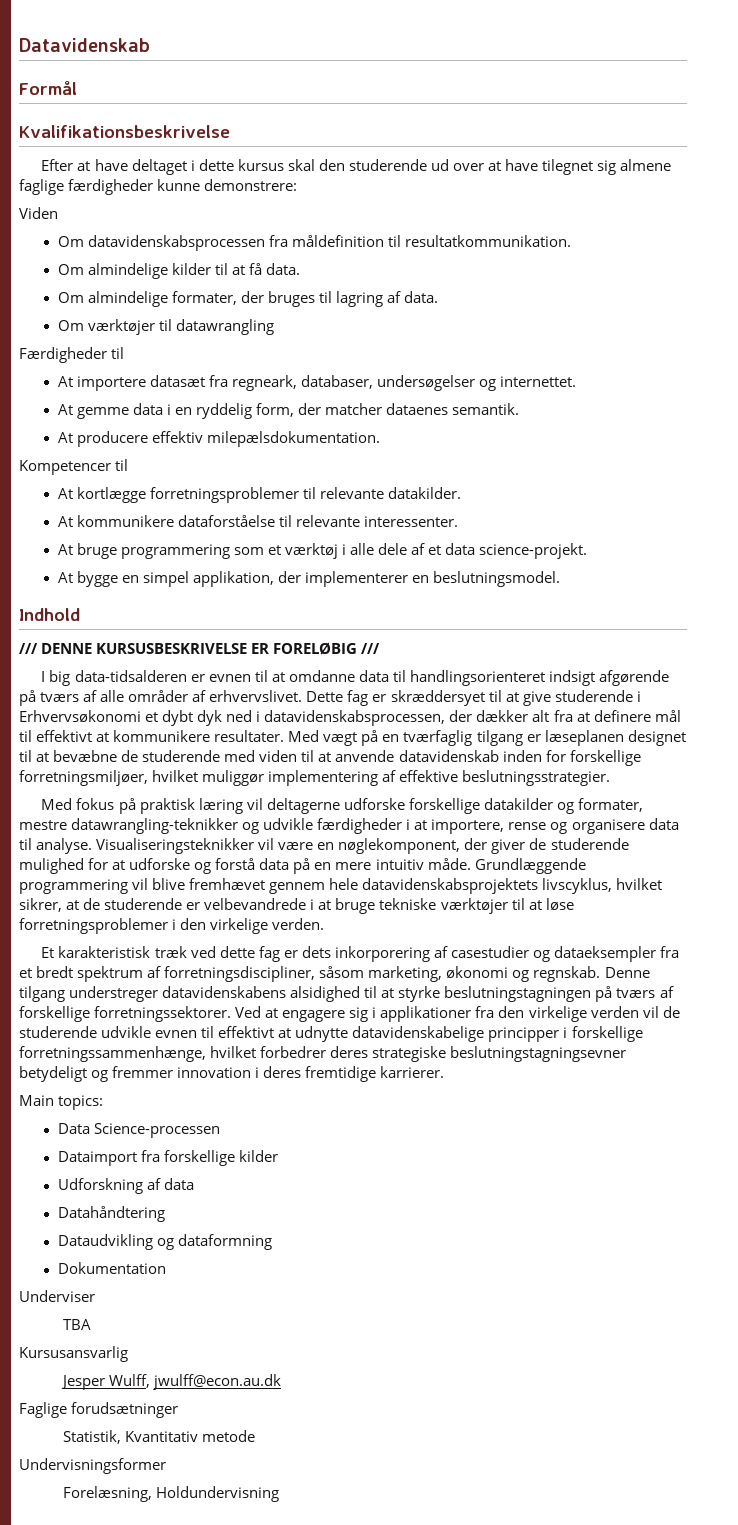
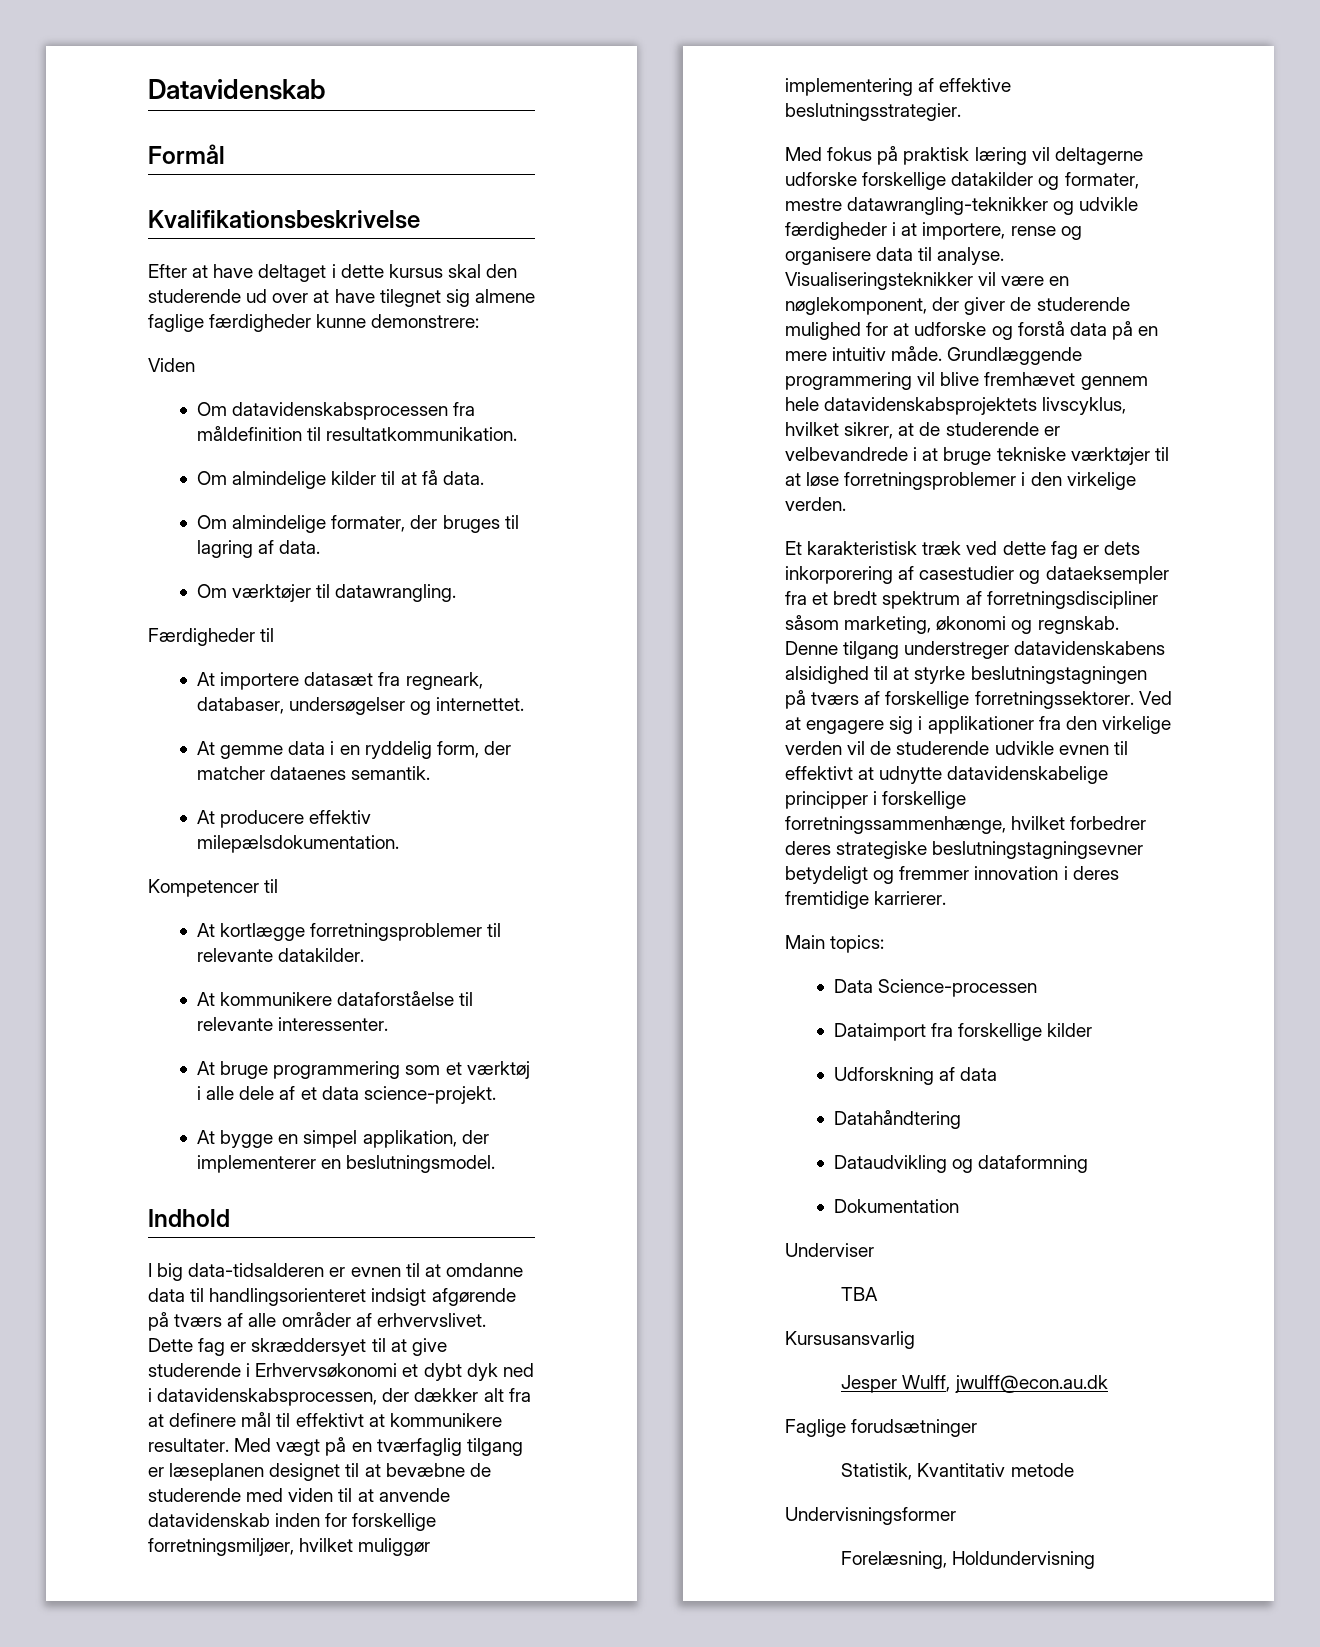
- Om værktøjer til datawrangling
+ Om værktøjer til datawrangling.
- /// DENNE KURSUSBESKRIVELSE ER FORELØBIG ///
- Et karakteristisk træk ved dette fag er dets inkorporering af casestudier og dataeksempler fra et bredt spektrum af forretningsdiscipliner, såsom marketing, økonomi og regnskab.
+ Et karakteristisk træk ved dette fag er dets inkorporering af casestudier og dataeksempler fra et bredt spektrum af forretningsdiscipliner såsom marketing, økonomi og regnskab.

